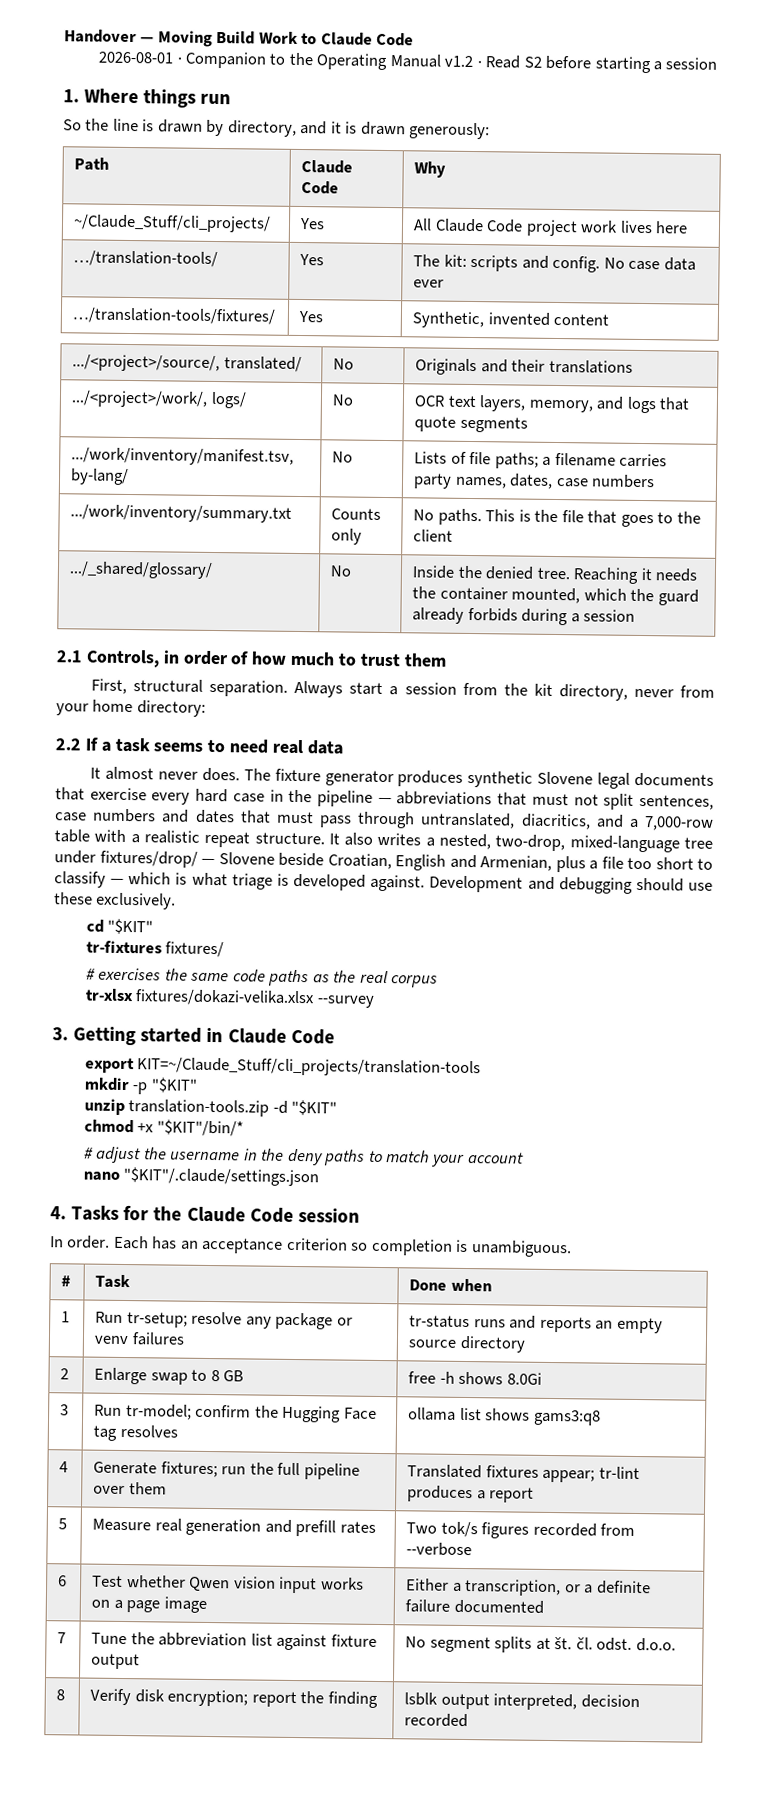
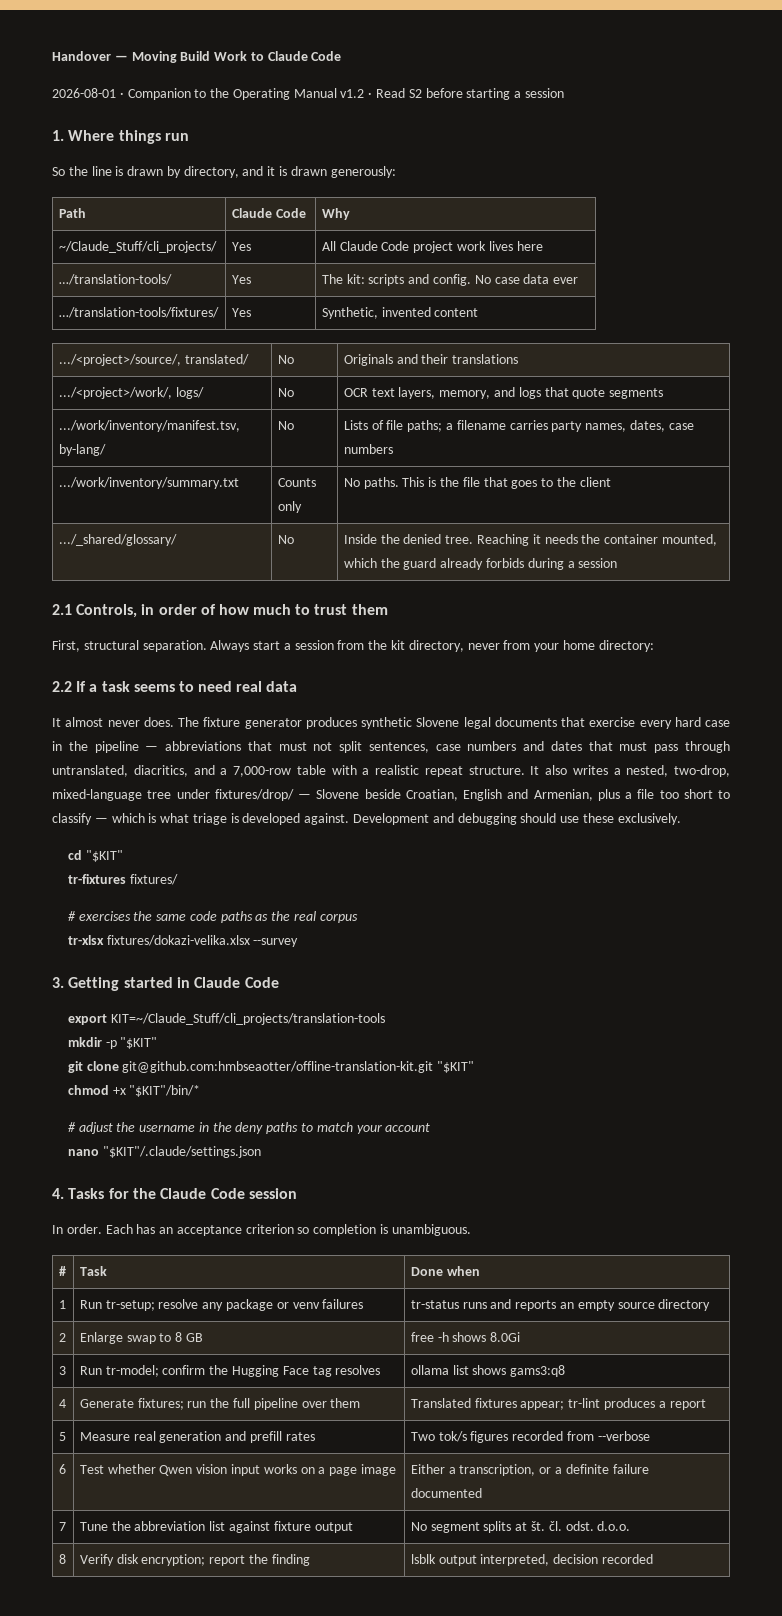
- unzip translation-tools.zip -d "$KIT"
+ git clone git@github.com:hmbseaotter/offline-translation-kit.git "$KIT"

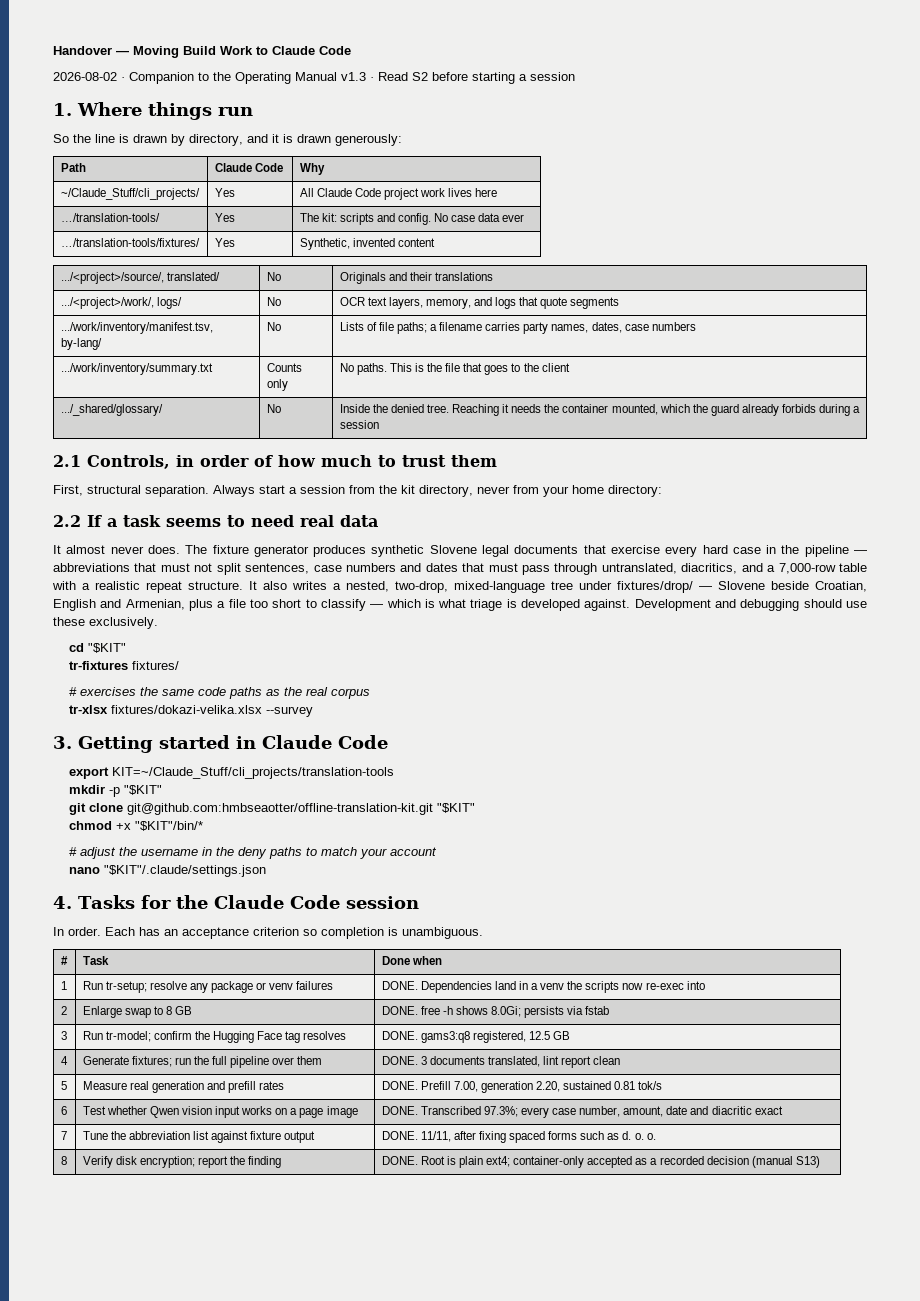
- 2026-08-01 · Companion to the Operating Manual v1.2 · Read S2 before starting a session
+ 2026-08-02 · Companion to the Operating Manual v1.3 · Read S2 before starting a session
- 1 | Run tr-setup; resolve any package or venv failures | tr-status runs and reports an empty source directory
+ 1 | Run tr-setup; resolve any package or venv failures | DONE. Dependencies land in a venv the scripts now re-exec into
- 2 | Enlarge swap to 8 GB | free -h shows 8.0Gi
+ 2 | Enlarge swap to 8 GB | DONE. free -h shows 8.0Gi; persists via fstab
- 3 | Run tr-model; confirm the Hugging Face tag resolves | ollama list shows gams3:q8
+ 3 | Run tr-model; confirm the Hugging Face tag resolves | DONE. gams3:q8 registered, 12.5 GB
- 4 | Generate fixtures; run the full pipeline over them | Translated fixtures appear; tr-lint produces a report
+ 4 | Generate fixtures; run the full pipeline over them | DONE. 3 documents translated, lint report clean
- 5 | Measure real generation and prefill rates | Two tok/s figures recorded from --verbose
+ 5 | Measure real generation and prefill rates | DONE. Prefill 7.00, generation 2.20, sustained 0.81 tok/s
- 6 | Test whether Qwen vision input works on a page image | Either a transcription, or a definite failure documented
+ 6 | Test whether Qwen vision input works on a page image | DONE. Transcribed 97.3%; every case number, amount, date and diacritic exact
- 7 | Tune the abbreviation list against fixture output | No segment splits at št. čl. odst. d.o.o.
+ 7 | Tune the abbreviation list against fixture output | DONE. 11/11, after fixing spaced forms such as d. o. o.
- 8 | Verify disk encryption; report the finding | lsblk output interpreted, decision recorded
+ 8 | Verify disk encryption; report the finding | DONE. Root is plain ext4; container-only accepted as a recorded decision (manual S13)

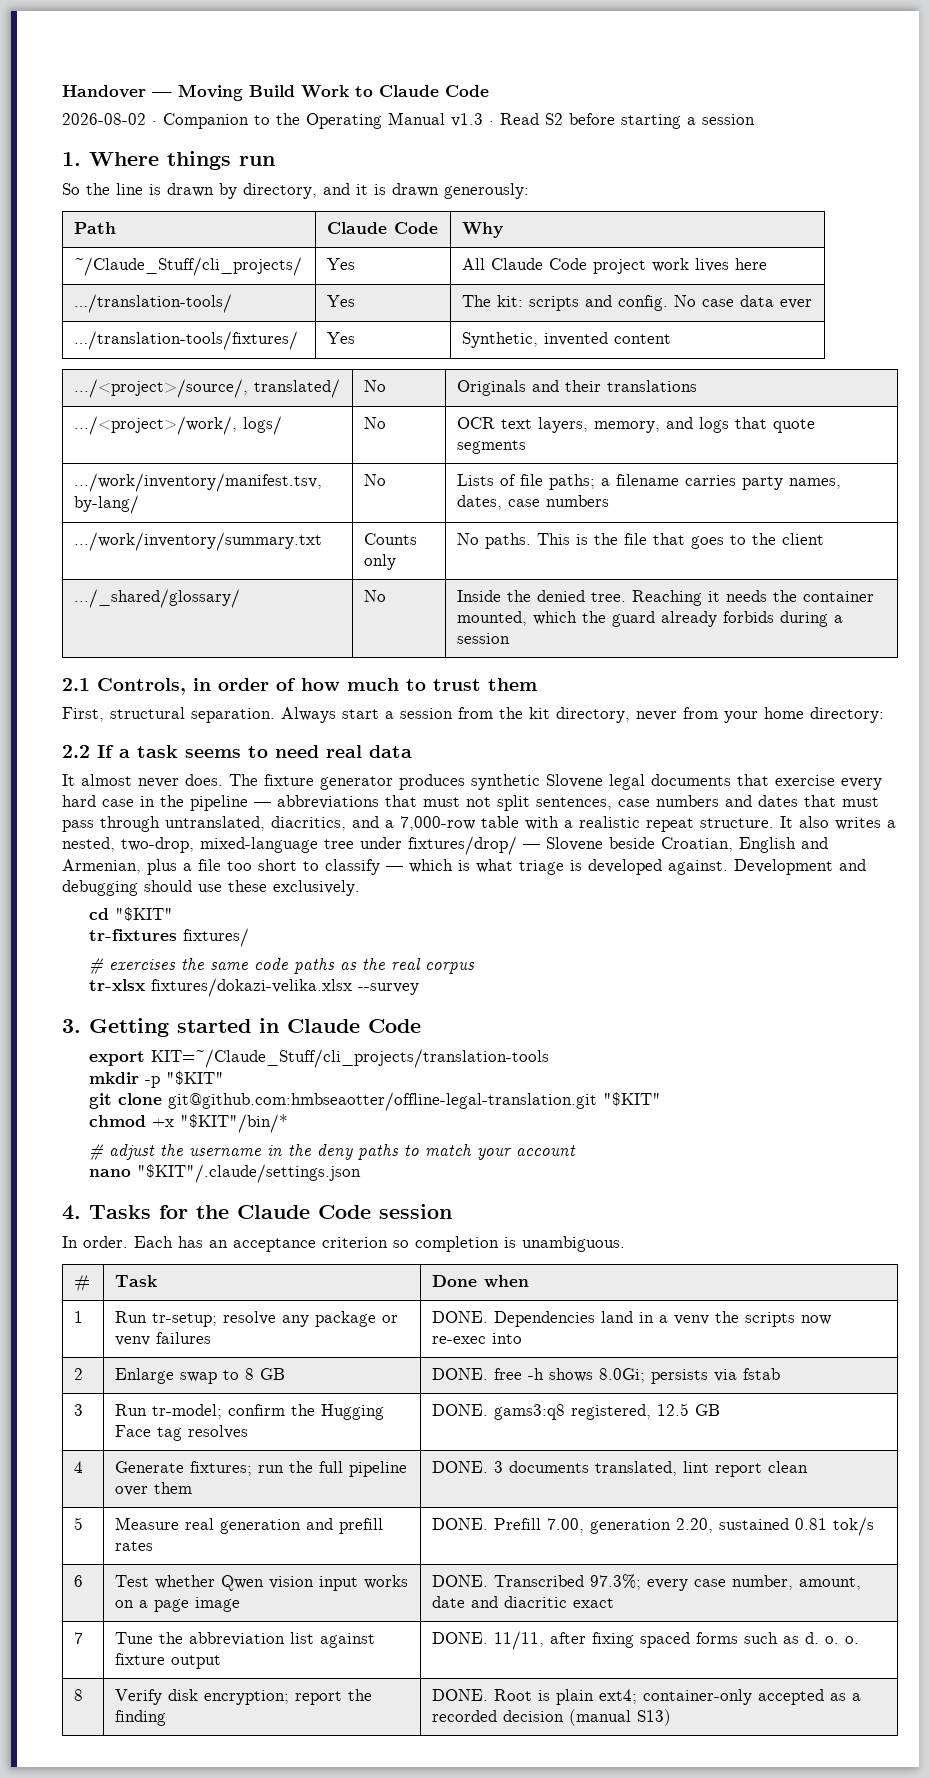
- git clone git@github.com:hmbseaotter/offline-translation-kit.git "$KIT"
+ git clone git@github.com:hmbseaotter/offline-legal-translation.git "$KIT"

